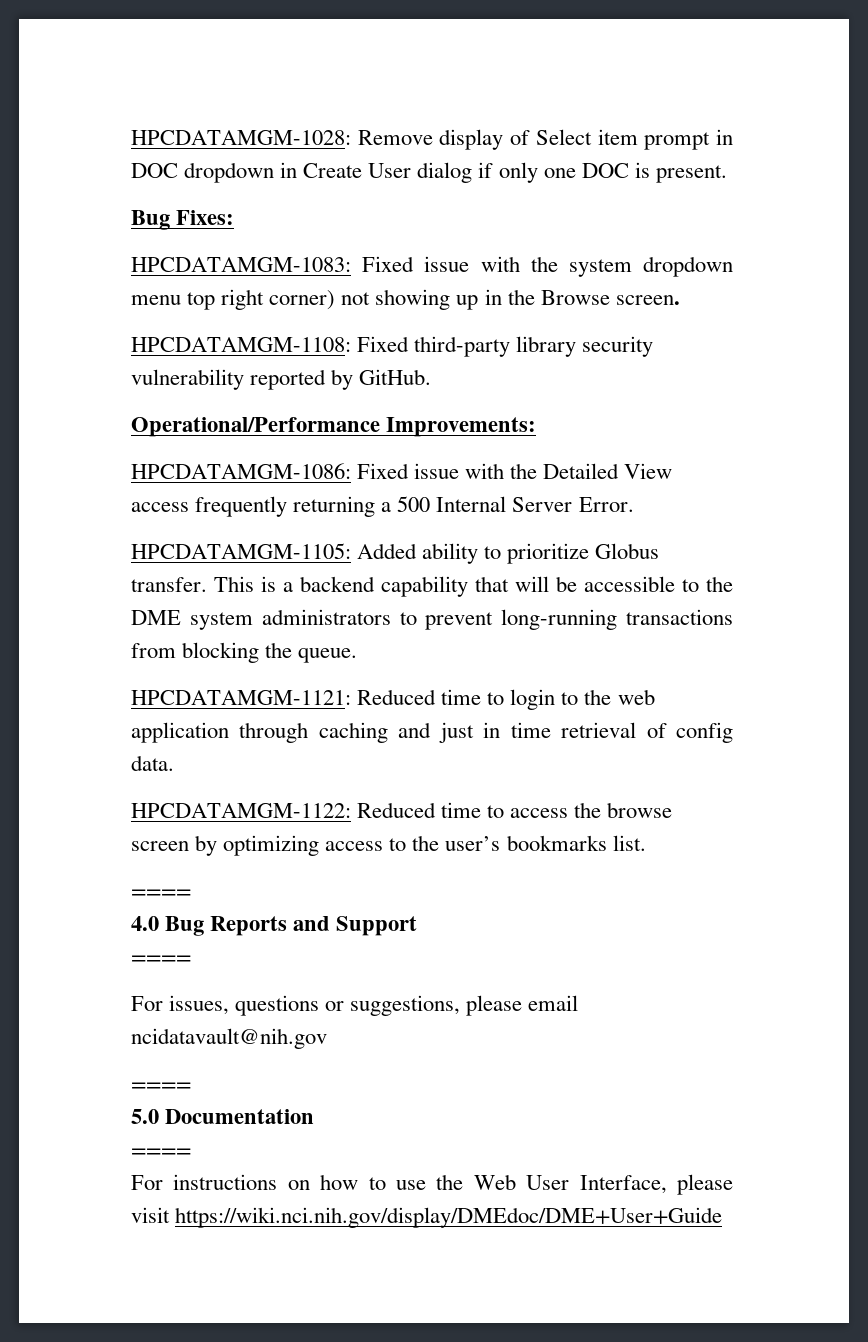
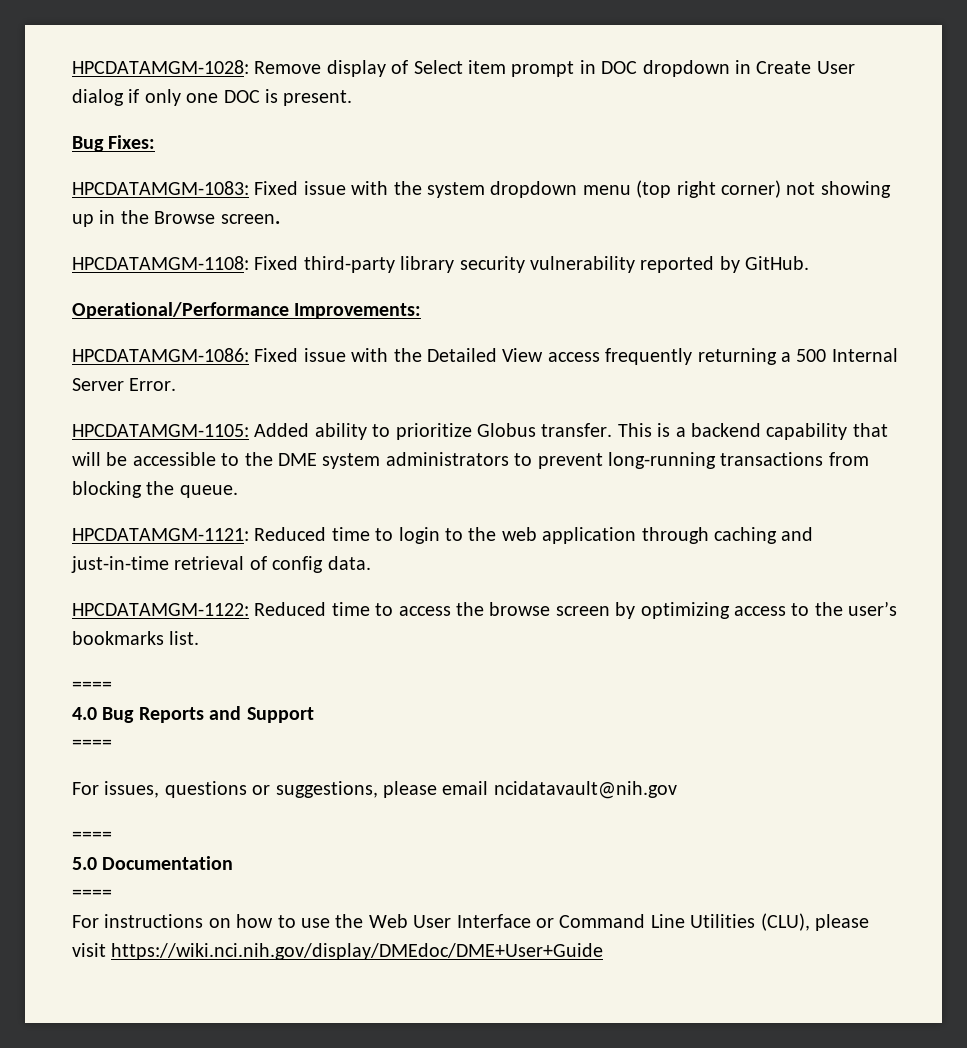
- HPCDATAMGM-1083: Fixed issue with the system dropdown menu top right corner) not showing up in the Browse screen.
+ HPCDATAMGM-1083: Fixed issue with the system dropdown menu (top right corner) not showing up in the Browse screen.
- HPCDATAMGM-1121: Reduced time to login to the web application through caching and just in time retrieval of config data.
+ HPCDATAMGM-1121: Reduced time to login to the web application through caching and just-in-time retrieval of config data.
- For instructions on how to use the Web User Interface, please visit https://wiki.nci.nih.gov/display/DMEdoc/DME+User+Guide
+ For instructions on how to use the Web User Interface or Command Line Utilities (CLU), please visit https://wiki.nci.nih.gov/display/DMEdoc/DME+User+Guide

